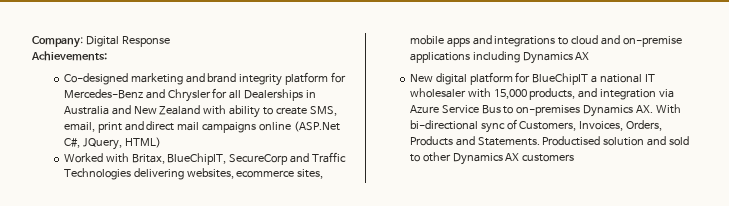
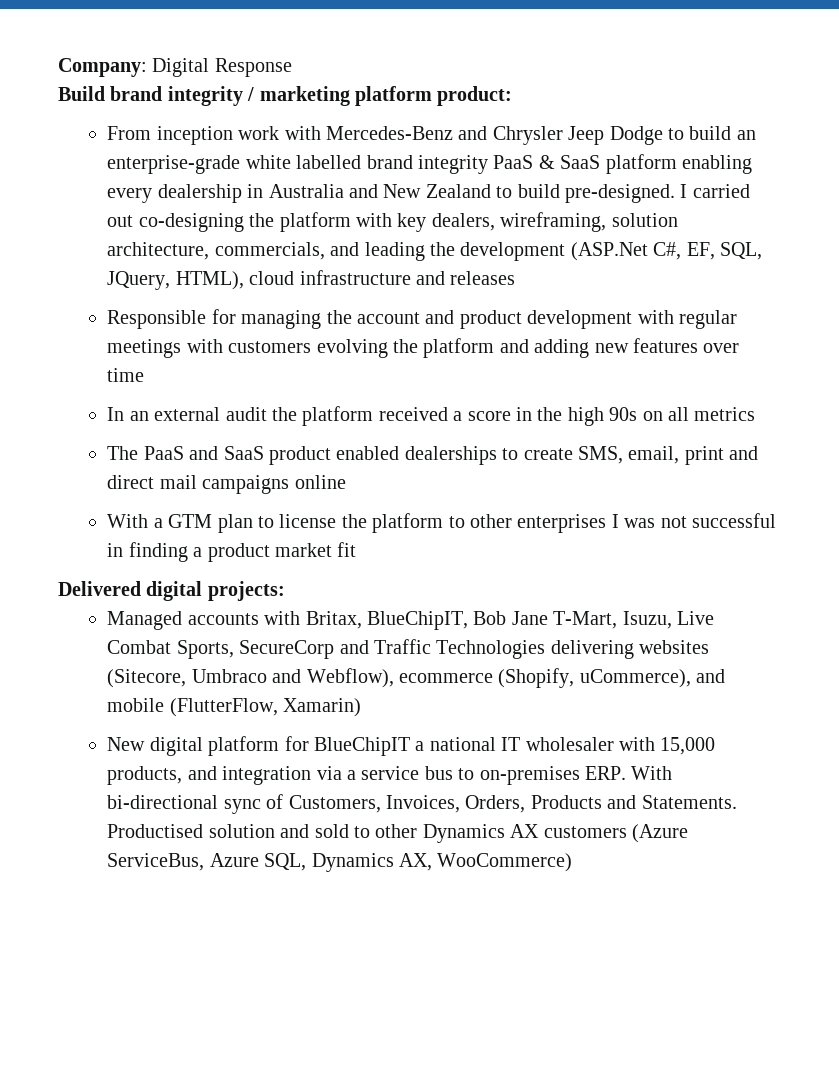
- Achievements:
- Co-designed marketing and brand integrity platform for Mercedes-Benz and Chrysler for all Dealerships in Australia and New Zealand with ability to create SMS, email, print and direct mail campaigns online (ASP.Net C#, JQuery, HTML)
- Worked with Britax, BlueChipIT, SecureCorp and Traffic Technologies delivering websites, ecommerce sites, mobile apps and integrations to cloud and on-premise applications including Dynamics AX
+ Build brand integrity / marketing platform product:
+ From inception work with Mercedes-Benz and Chrysler Jeep Dodge to build an enterprise-grade white labelled brand integrity PaaS & SaaS platform enabling every dealership in Australia and New Zealand to build pre-designed. I carried out co-designing the platform with key dealers, wireframing, solution architecture, commercials, and leading the development (ASP.Net C#, EF, SQL, JQuery, HTML), cloud infrastructure and releases
+ Responsible for managing the account and product development with regular meetings with customers evolving the platform and adding new features over time
+ In an external audit the platform received a score in the high 90s on all metrics
+ The PaaS and SaaS product enabled dealerships to create SMS, email, print and direct mail campaigns online
+ With a GTM plan to license the platform to other enterprises I was not successful in finding a product market fit
+ Delivered digital projects:
+ Managed accounts with Britax, BlueChipIT, Bob Jane T-Mart, Isuzu, Live Combat Sports, SecureCorp and Traffic Technologies delivering websites (Sitecore, Umbraco and Webflow), ecommerce (Shopify, uCommerce), and mobile (FlutterFlow, Xamarin)
- New digital platform for BlueChipIT a national IT wholesaler with 15,000 products, and integration via Azure Service Bus to on-premises Dynamics AX. With bi-directional sync of Customers, Invoices, Orders, Products and Statements.
+ New digital platform for BlueChipIT a national IT wholesaler with 15,000 products, and integration via a service bus to on-premises ERP. With bi-directional sync of Customers, Invoices, Orders, Products and Statements.
- Productised solution and sold to other Dynamics AX customers
+ Productised solution and sold to other Dynamics AX customers (Azure ServiceBus, Azure SQL, Dynamics AX, WooCommerce)

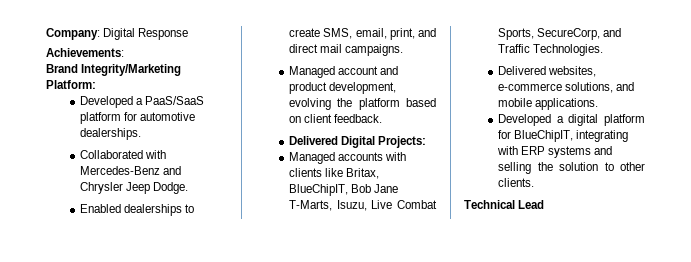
- Build brand integrity / marketing platform product:
- From inception work with Mercedes-Benz and Chrysler Jeep Dodge to build an enterprise-grade white labelled brand integrity PaaS & SaaS platform enabling every dealership in Australia and New Zealand to build pre-designed. I carried out co-designing the platform with key dealers, wireframing, solution architecture, commercials, and leading the development (ASP.Net C#, EF, SQL, JQuery, HTML), cloud infrastructure and releases
- Responsible for managing the account and product development with regular meetings with customers evolving the platform and adding new features over time
- In an external audit the platform received a score in the high 90s on all metrics
- The PaaS and SaaS product enabled dealerships to create SMS, email, print and direct mail campaigns online
- With a GTM plan to license the platform to other enterprises I was not successful in finding a product market fit
- Delivered digital projects:
+ Achievements:
+ Brand Integrity/Marketing Platform:
+ Developed a PaaS/SaaS platform for automotive dealerships.
+ Collaborated with Mercedes-Benz and Chrysler Jeep Dodge.
+ Enabled dealerships to create SMS, email, print, and direct mail campaigns.
+ Managed account and product development, evolving the platform based on client feedback.
+ Delivered Digital Projects:
- Managed accounts with Britax, BlueChipIT, Bob Jane T-Mart, Isuzu, Live Combat Sports, SecureCorp and Traffic Technologies delivering websites (Sitecore, Umbraco and Webflow), ecommerce (Shopify, uCommerce), and mobile (FlutterFlow, Xamarin)
- New digital platform for BlueChipIT a national IT wholesaler with 15,000 products, and integration via a service bus to on-premises ERP. With bi-directional sync of Customers, Invoices, Orders, Products and Statements. Productised solution and sold to other Dynamics AX customers (Azure ServiceBus, Azure SQL, Dynamics AX, WooCommerce)
+ Managed accounts with clients like Britax, BlueChipIT, Bob Jane T-Marts, Isuzu, Live Combat Sports, SecureCorp, and Traffic Technologies.
+ Delivered websites, e-commerce solutions, and mobile applications.
+ Developed a digital platform for BlueChipIT, integrating with ERP systems and selling the solution to other clients.
+ Technical Lead

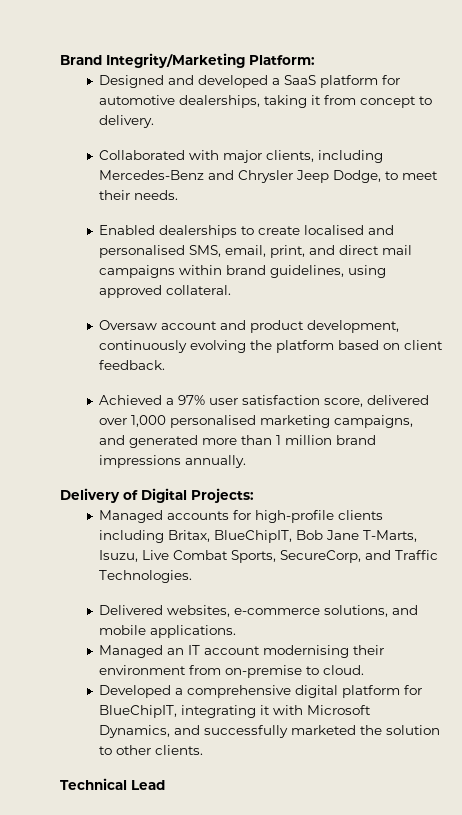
- Company: Digital Response
- Achievements:
- Developed a PaaS/SaaS platform for automotive dealerships.
+ Designed and developed a SaaS platform for automotive dealerships, taking it from concept to delivery.
- Collaborated with Mercedes-Benz and Chrysler Jeep Dodge.
+ Collaborated with major clients, including Mercedes-Benz and Chrysler Jeep Dodge, to meet their needs.
- Enabled dealerships to create SMS, email, print, and direct mail campaigns.
- Managed account and product development, evolving the platform based on client feedback.
+ Enabled dealerships to create localised and personalised SMS, email, print, and direct mail campaigns within brand guidelines, using approved collateral.
+ Oversaw account and product development, continuously evolving the platform based on client feedback.
- Delivered Digital Projects:
+ Achieved a 97% user satisfaction score, delivered over 1,000 personalised marketing campaigns, and generated more than 1 million brand impressions annually.
+ Delivery of Digital Projects:
- Managed accounts with clients like Britax, BlueChipIT, Bob Jane T-Marts, Isuzu, Live Combat Sports, SecureCorp, and Traffic Technologies.
+ Managed accounts for high-profile clients including Britax, BlueChipIT, Bob Jane T-Marts, Isuzu, Live Combat Sports, SecureCorp, and Traffic Technologies.
- Developed a digital platform for BlueChipIT, integrating with ERP systems and selling the solution to other clients.
+ Managed an IT account modernising their environment from on-premise to cloud.
+ Developed a comprehensive digital platform for BlueChipIT, integrating it with Microsoft Dynamics, and successfully marketed the solution to other clients.

